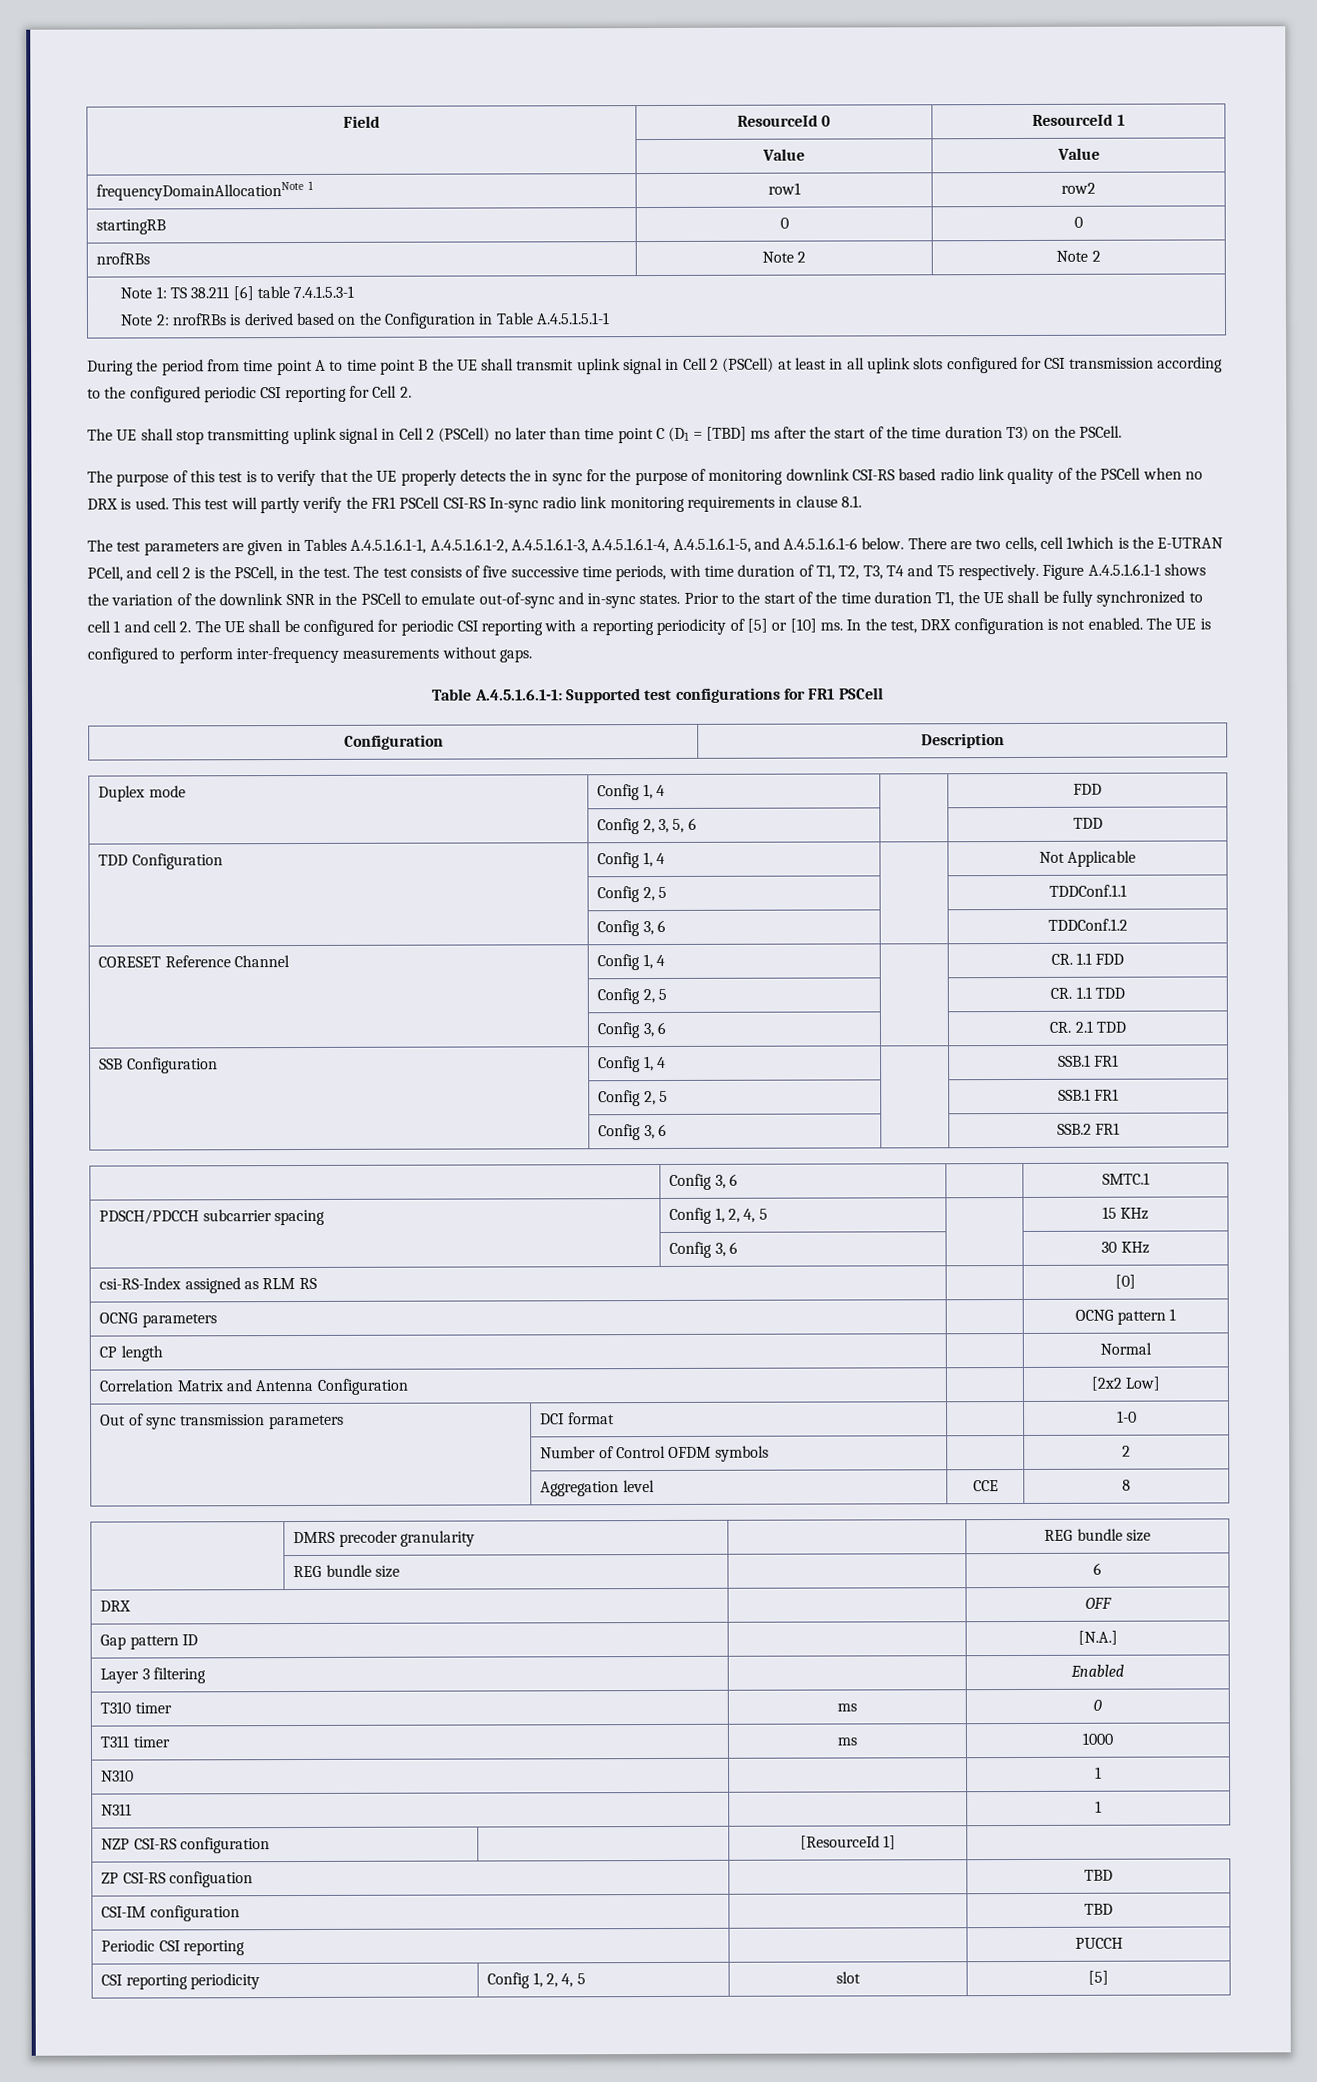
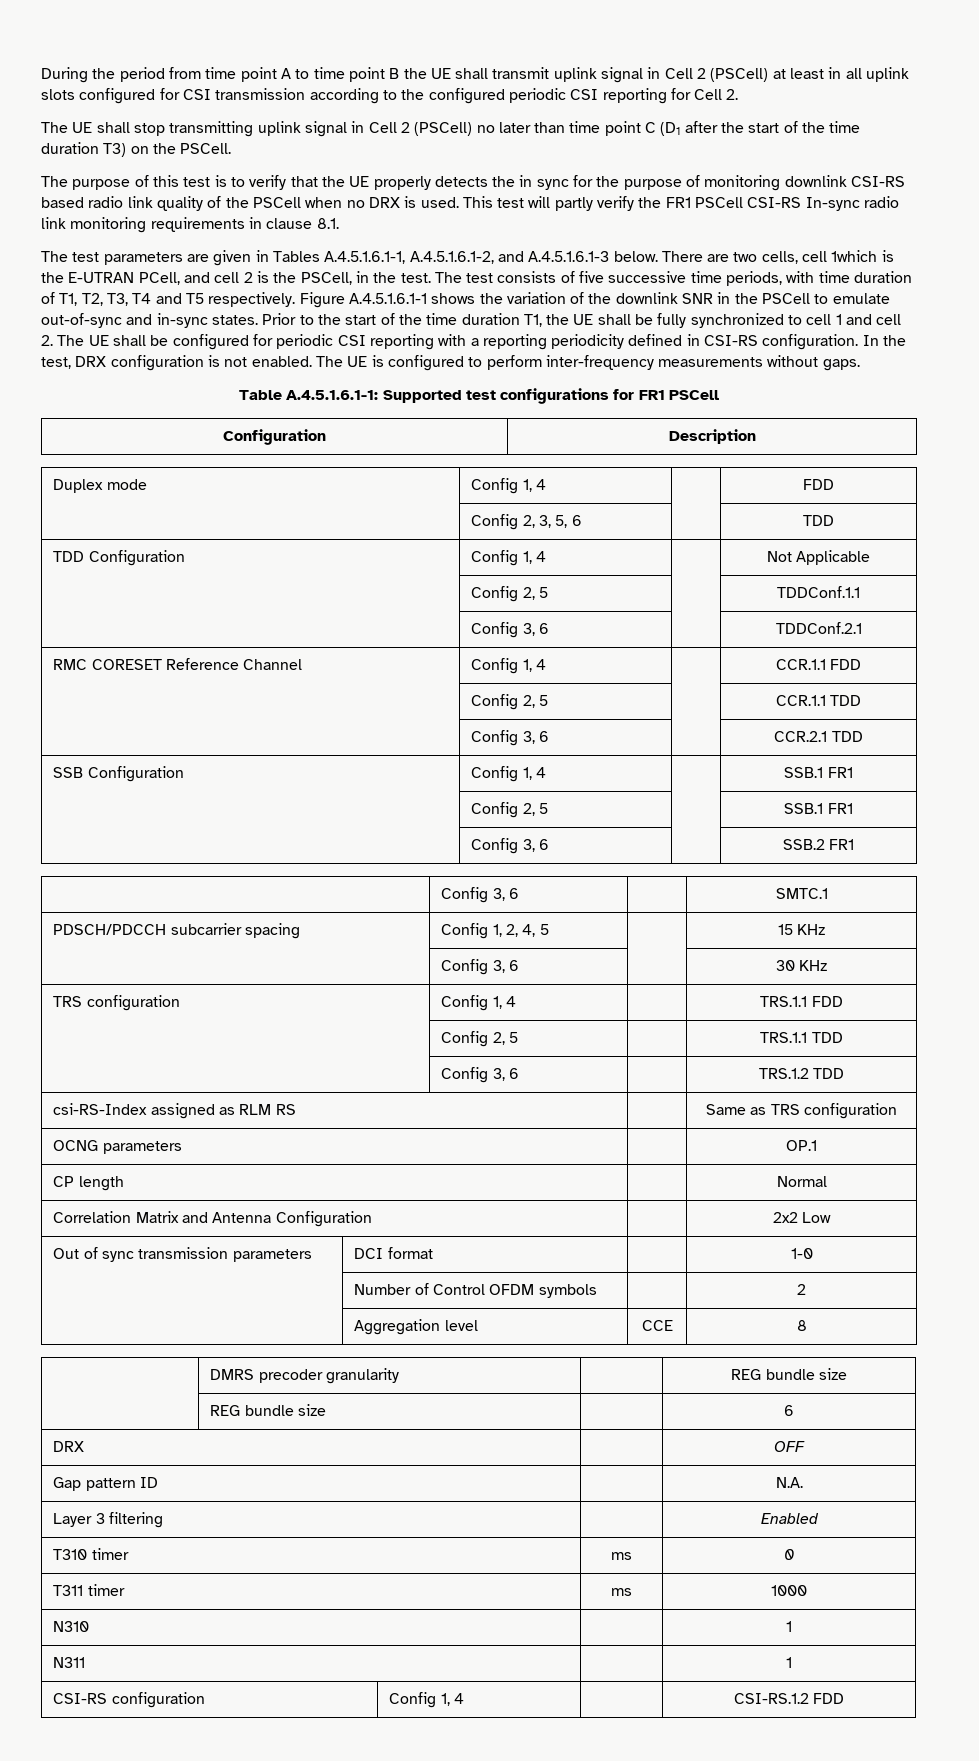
- Field | ResourceId 0 | ResourceId 1
- | Value | Value
- frequencyDomainAllocationNote 1 | row1 | row2
- startingRB | 0 | 0
- nrofRBs | Note 2 | Note 2
- Note 1: TS 38.211 [6] table 7.4.1.5.3-1
- Note 2: nrofRBs is derived based on the Configuration in Table A.4.5.1.5.1-1
- The UE shall stop transmitting uplink signal in Cell 2 (PSCell) no later than time point C (D1 = [TBD] ms after the start of the time duration T3) on the PSCell.
+ The UE shall stop transmitting uplink signal in Cell 2 (PSCell) no later than time point C (D1 after the start of the time duration T3) on the PSCell.
- The test parameters are given in Tables A.4.5.1.6.1-1, A.4.5.1.6.1-2, A.4.5.1.6.1-3, A.4.5.1.6.1-4, A.4.5.1.6.1-5, and A.4.5.1.6.1-6 below.
+ The test parameters are given in Tables A.4.5.1.6.1-1, A.4.5.1.6.1-2, and A.4.5.1.6.1-3 below.
- Prior to the start of the time duration T1, the UE shall be fully synchronized to cell 1 and cell 2. The UE shall be configured for periodic CSI reporting with a reporting periodicity of [5] or [10] ms.
+ Prior to the start of the time duration T1, the UE shall be fully synchronized to cell 1 and cell 2. The UE shall be configured for periodic CSI reporting with a reporting periodicity defined in CSI-RS configuration.
- | Config 3, 6 | | TDDConf.1.2
- CORESET Reference Channel | Config 1, 4 | | CR. 1.1 FDD
- | Config 2, 5 | | CR. 1.1 TDD
- | Config 3, 6 | | CR. 2.1 TDD
+ | Config 3, 6 | | TDDConf.2.1
+ RMC CORESET Reference Channel | Config 1, 4 | | CCR.1.1 FDD
+ | Config 2, 5 | | CCR.1.1 TDD
+ | Config 3, 6 | | CCR.2.1 TDD
+ TRS configuration | Config 1, 4 | | TRS.1.1 FDD
+ | Config 2, 5 | | TRS.1.1 TDD
+ | Config 3, 6 | | TRS.1.2 TDD
- csi-RS-Index assigned as RLM RS | | [0]
+ csi-RS-Index assigned as RLM RS | | Same as TRS configuration
- OCNG parameters | | OCNG pattern 1
+ OCNG parameters | | OP.1
- Correlation Matrix and Antenna Configuration | | [2x2 Low]
+ Correlation Matrix and Antenna Configuration | | 2x2 Low
- Gap pattern ID | | [N.A.]
+ Gap pattern ID | | N.A.
- NZP CSI-RS configuration | | [ResourceId 1]
- ZP CSI-RS configuation | | TBD
- CSI-IM configuration | | TBD
- Periodic CSI reporting | | PUCCH
- CSI reporting periodicity | Config 1, 2, 4, 5 | slot | [5]
+ CSI-RS configuration | Config 1, 4 | | CSI-RS.1.2 FDD

